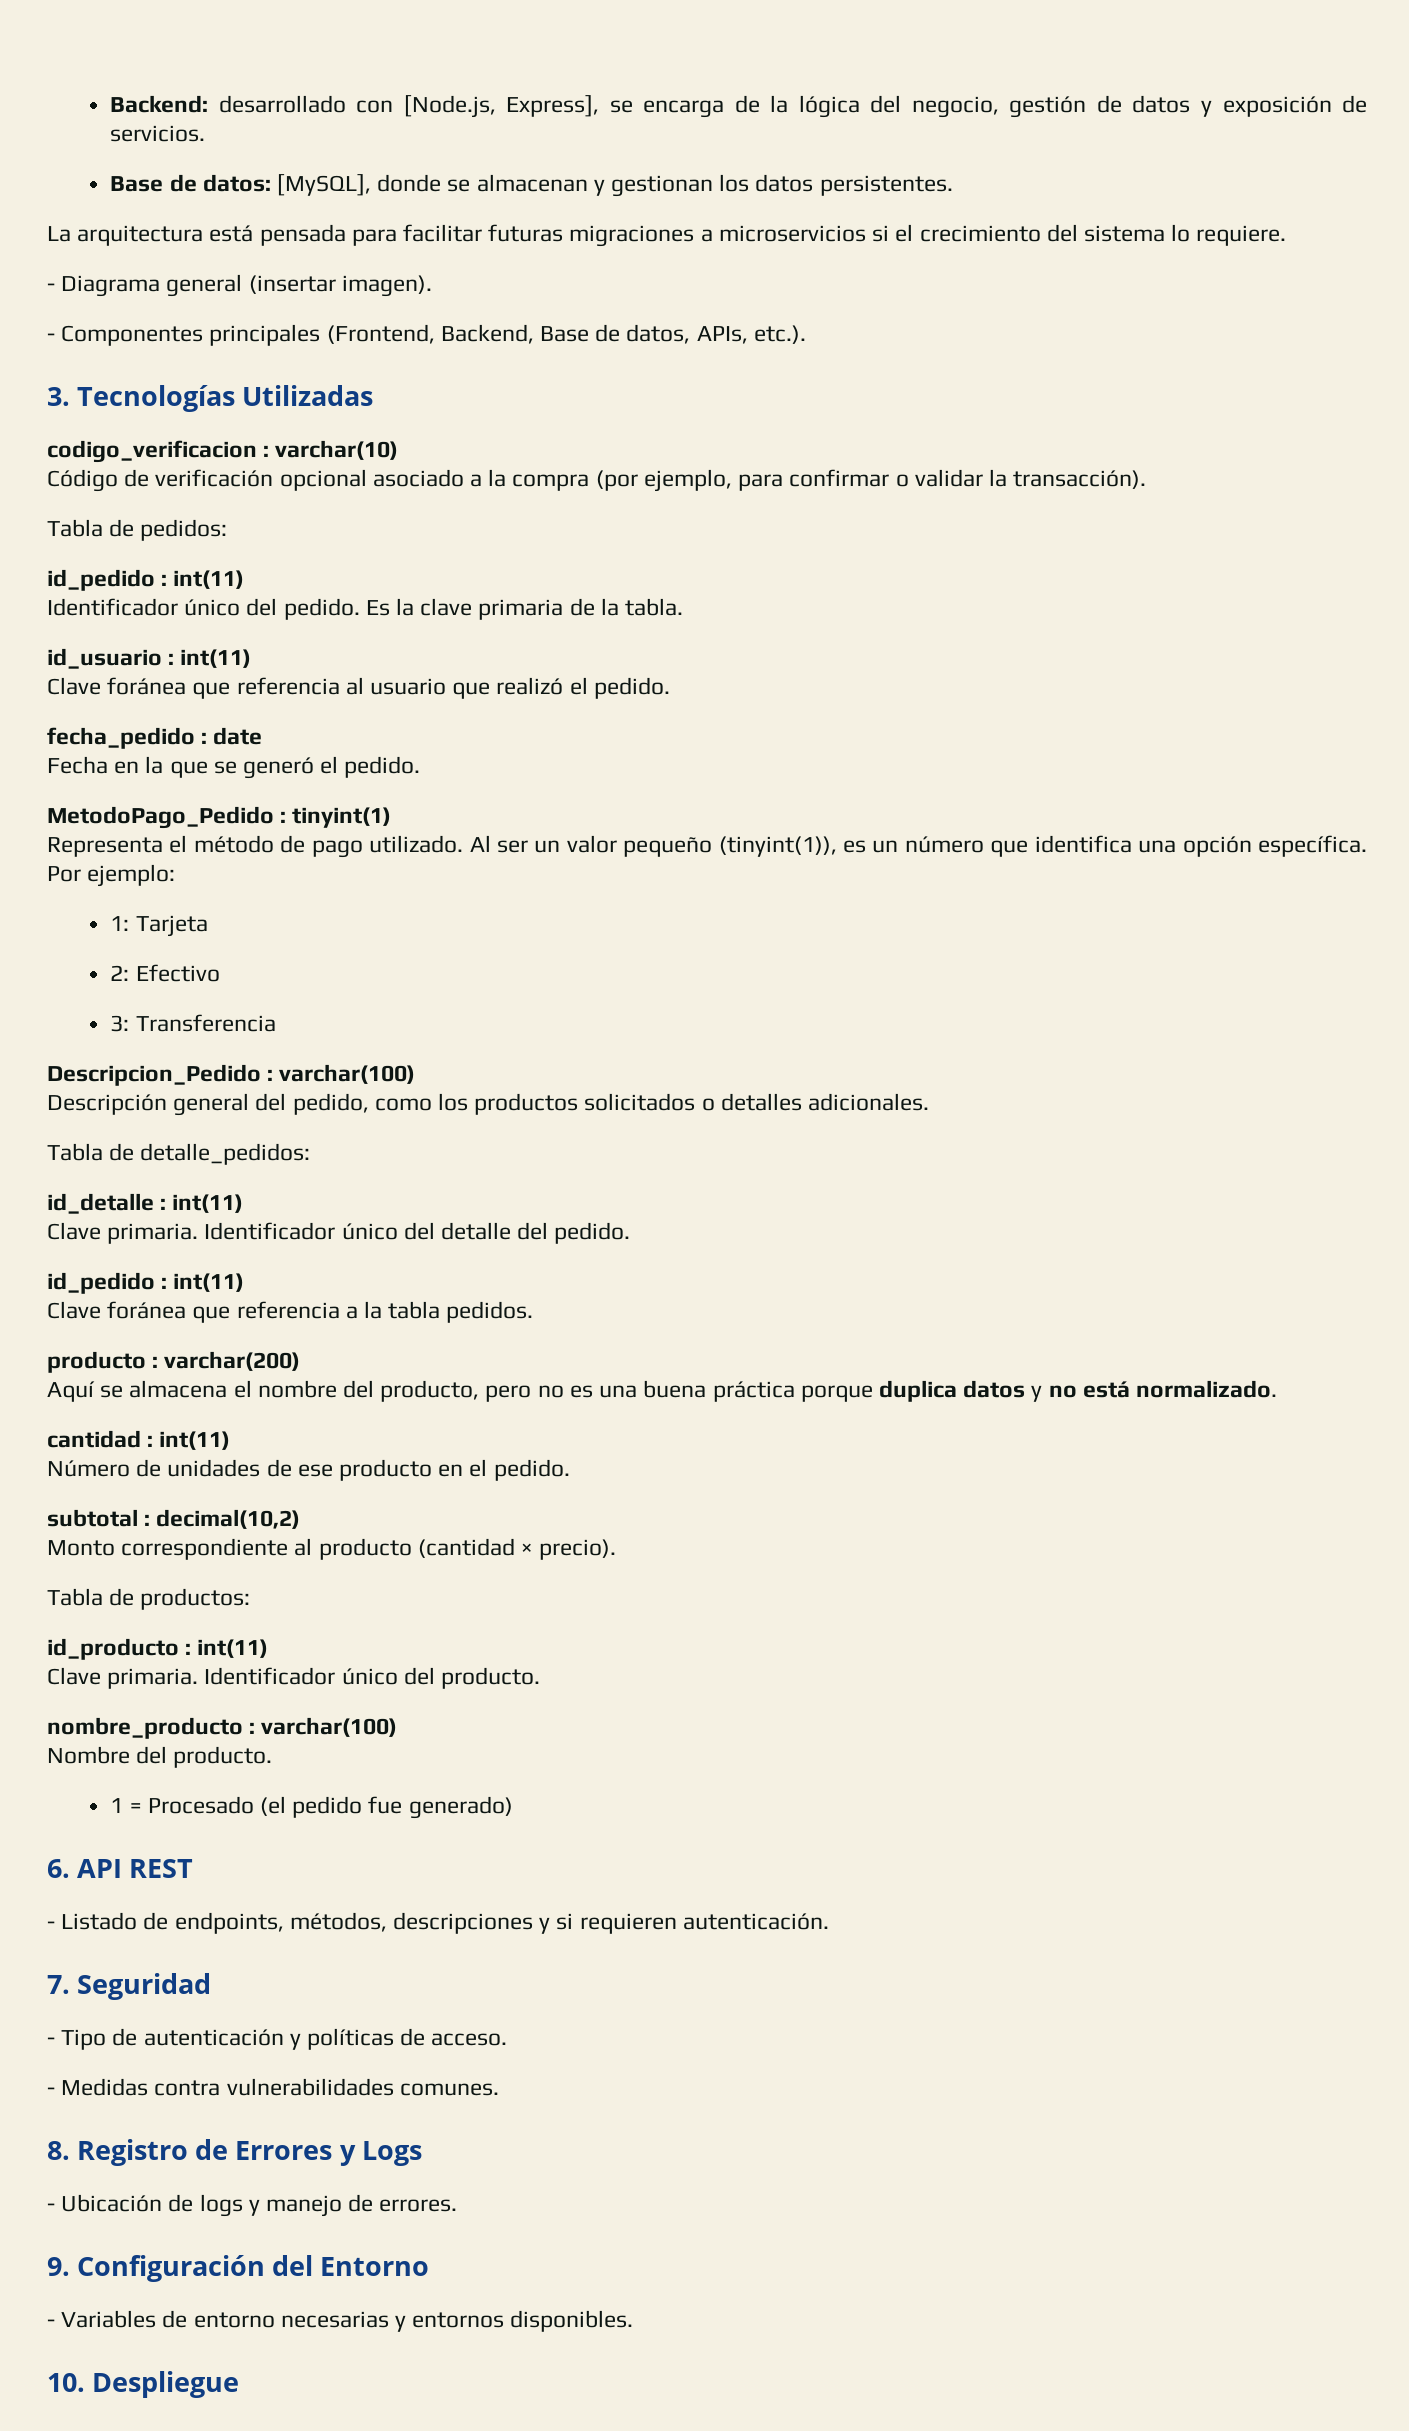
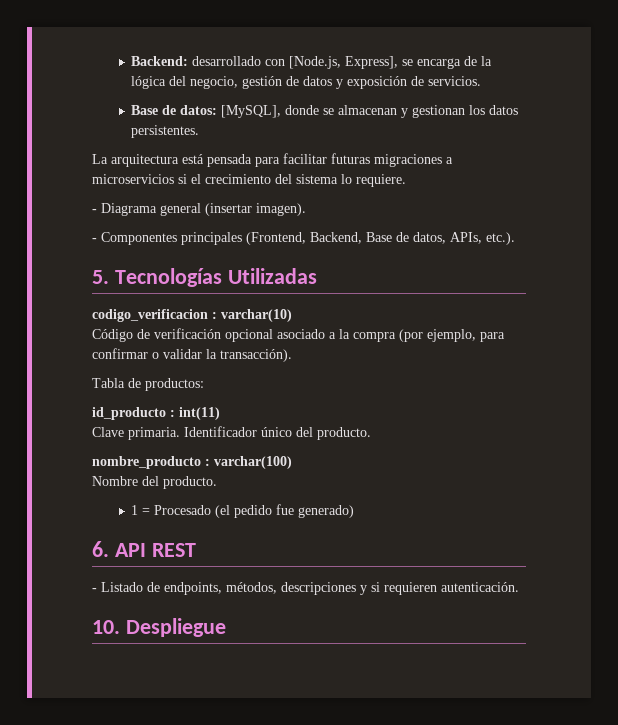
- 3. Tecnologías Utilizadas
+ 5. Tecnologías Utilizadas
- Tabla de pedidos:
- id_pedido : int(11)
- Identificador único del pedido. Es la clave primaria de la tabla.
- id_usuario : int(11)
- Clave foránea que referencia al usuario que realizó el pedido.
- fecha_pedido : date
- Fecha en la que se generó el pedido.
- MetodoPago_Pedido : tinyint(1)
- Representa el método de pago utilizado. Al ser un valor pequeño (tinyint(1)), es un número que identifica una opción específica. Por ejemplo:
- 1: Tarjeta
- 2: Efectivo
- 3: Transferencia
- Descripcion_Pedido : varchar(100)
- Descripción general del pedido, como los productos solicitados o detalles adicionales.
- Tabla de detalle_pedidos:
- id_detalle : int(11)
- Clave primaria. Identificador único del detalle del pedido.
- id_pedido : int(11)
- Clave foránea que referencia a la tabla pedidos.
- producto : varchar(200)
- Aquí se almacena el nombre del producto, pero no es una buena práctica porque duplica datos y no está normalizado.
- cantidad : int(11)
- Número de unidades de ese producto en el pedido.
- subtotal : decimal(10,2)
- Monto correspondiente al producto (cantidad × precio).
- 7. Seguridad
- - Tipo de autenticación y políticas de acceso.
- - Medidas contra vulnerabilidades comunes.
- 8. Registro de Errores y Logs
- - Ubicación de logs y manejo de errores.
- 9. Configuración del Entorno
- - Variables de entorno necesarias y entornos disponibles.

